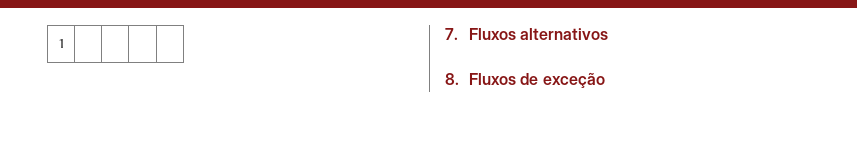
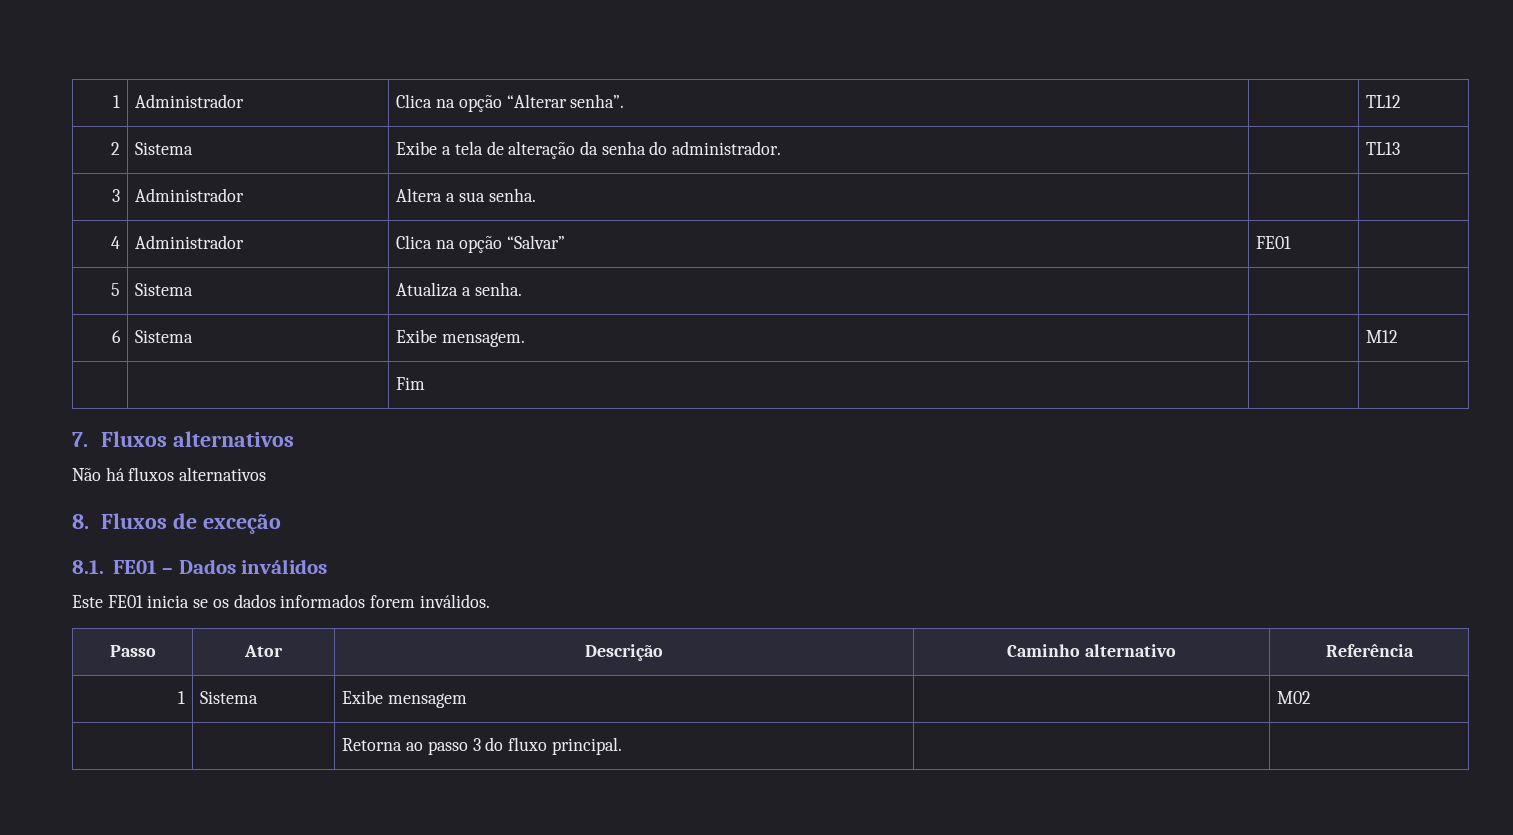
- 1 | | | |
+ 1 | Administrador | Clica na opção “Alterar senha”. | | TL12
+ 2 | Sistema | Exibe a tela de alteração da senha do administrador. | | TL13
+ 3 | Administrador | Altera a sua senha. | |
+ 4 | Administrador | Clica na opção “Salvar” | FE01 |
+ 5 | Sistema | Atualiza a senha. | |
+ 6 | Sistema | Exibe mensagem. | | M12
+ | | Fim | |
+ Não há fluxos alternativos
+ 8.1. FE01 – Dados inválidos
+ Este FE01 inicia se os dados informados forem inválidos.
+ Passo | Ator | Descrição | Caminho alternativo | Referência
+ 1 | Sistema | Exibe mensagem | | M02
+ | | Retorna ao passo 3 do fluxo principal. | |

